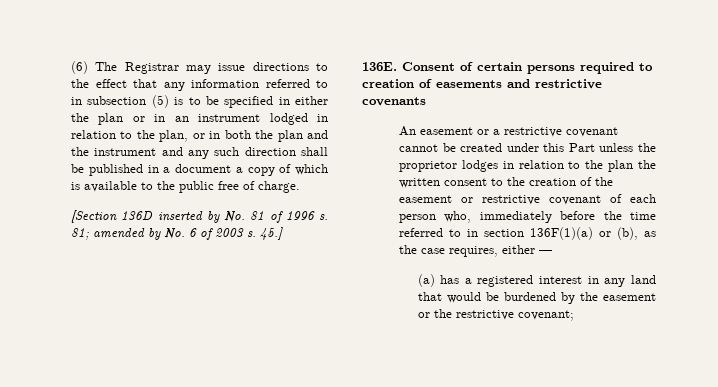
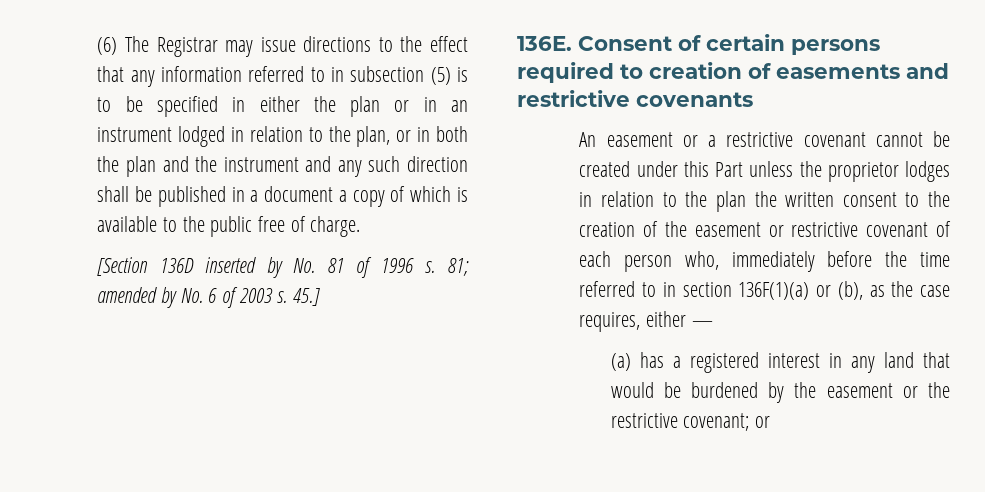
- (a) has a registered interest in any land that would be burdened by the easement or the restrictive covenant;
+ (a) has a registered interest in any land that would be burdened by the easement or the restrictive covenant; or

